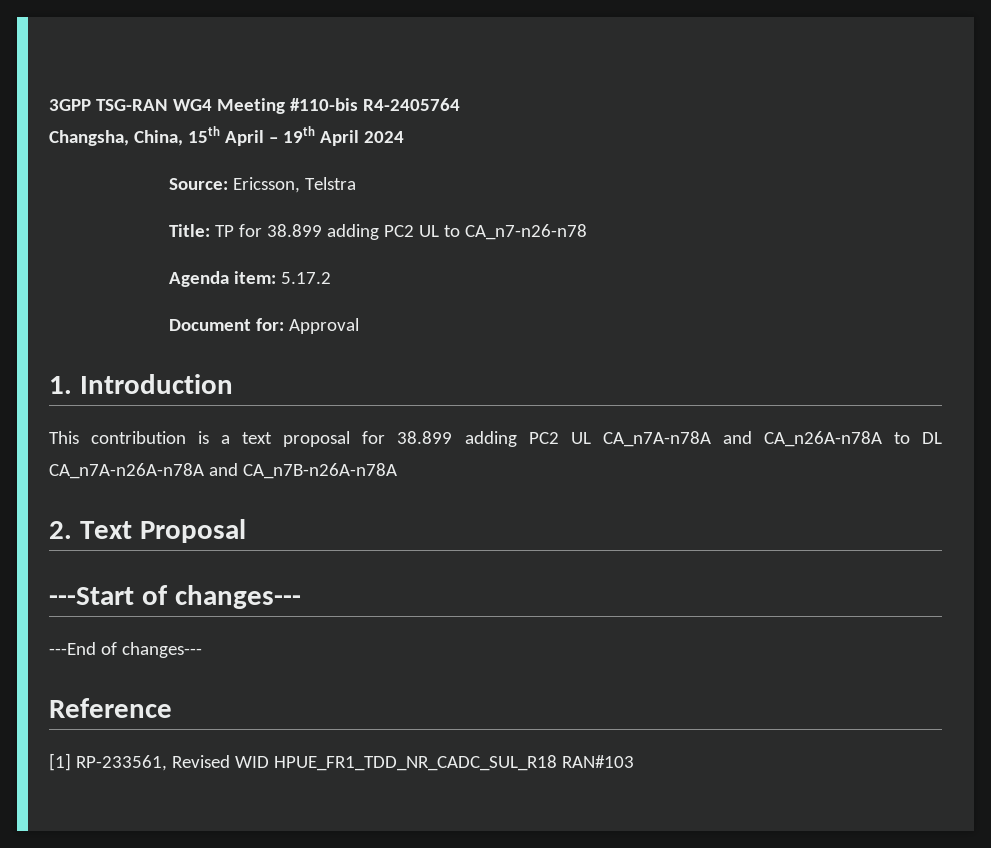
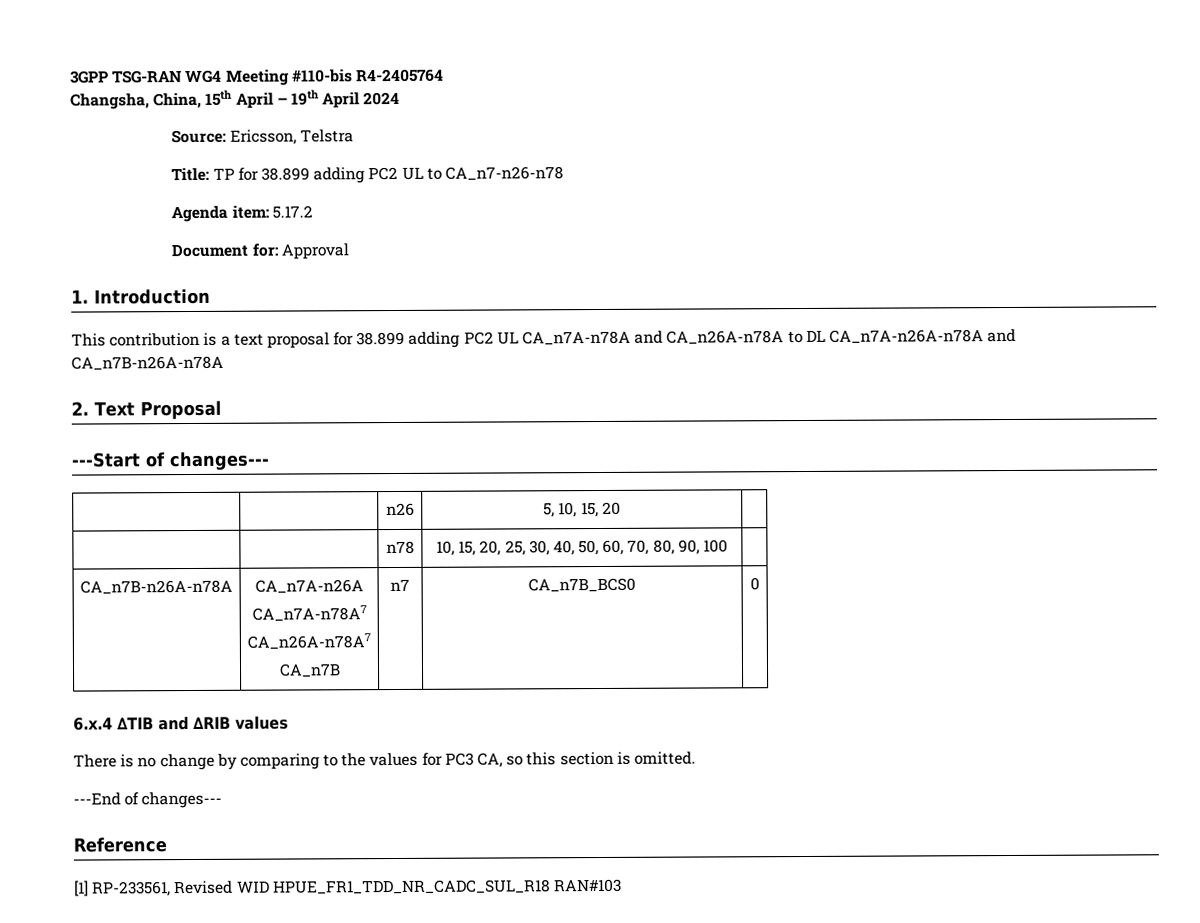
+ | | n26 | 5, 10, 15, 20 |
+ | | n78 | 10, 15, 20, 25, 30, 40, 50, 60, 70, 80, 90, 100 |
+ CA_n7B-n26A-n78A | CA_n7A-n26A
+ CA_n7A-n78A7
+ CA_n26A-n78A7
+ CA_n7B | n7 | CA_n7B_BCS0 | 0
+ 6.x.4 ∆TIB and ∆RIB values
+ There is no change by comparing to the values for PC3 CA, so this section is omitted.

